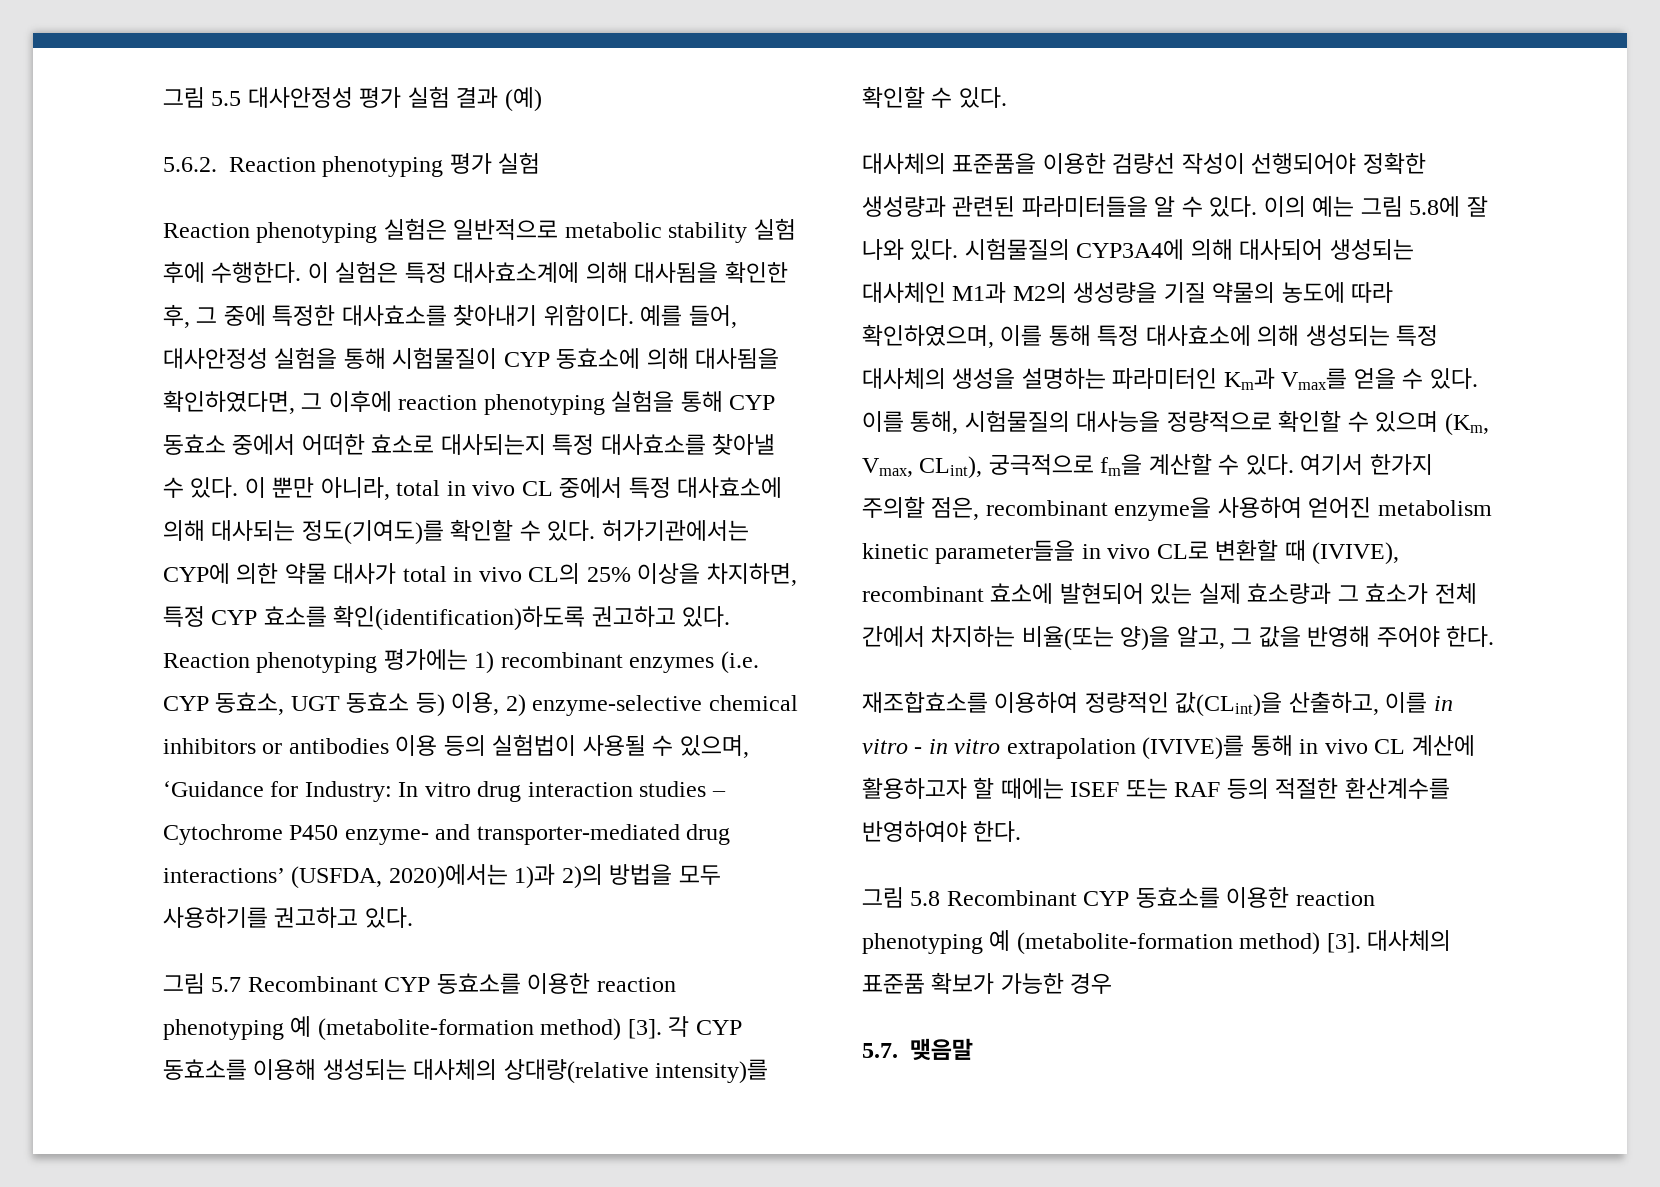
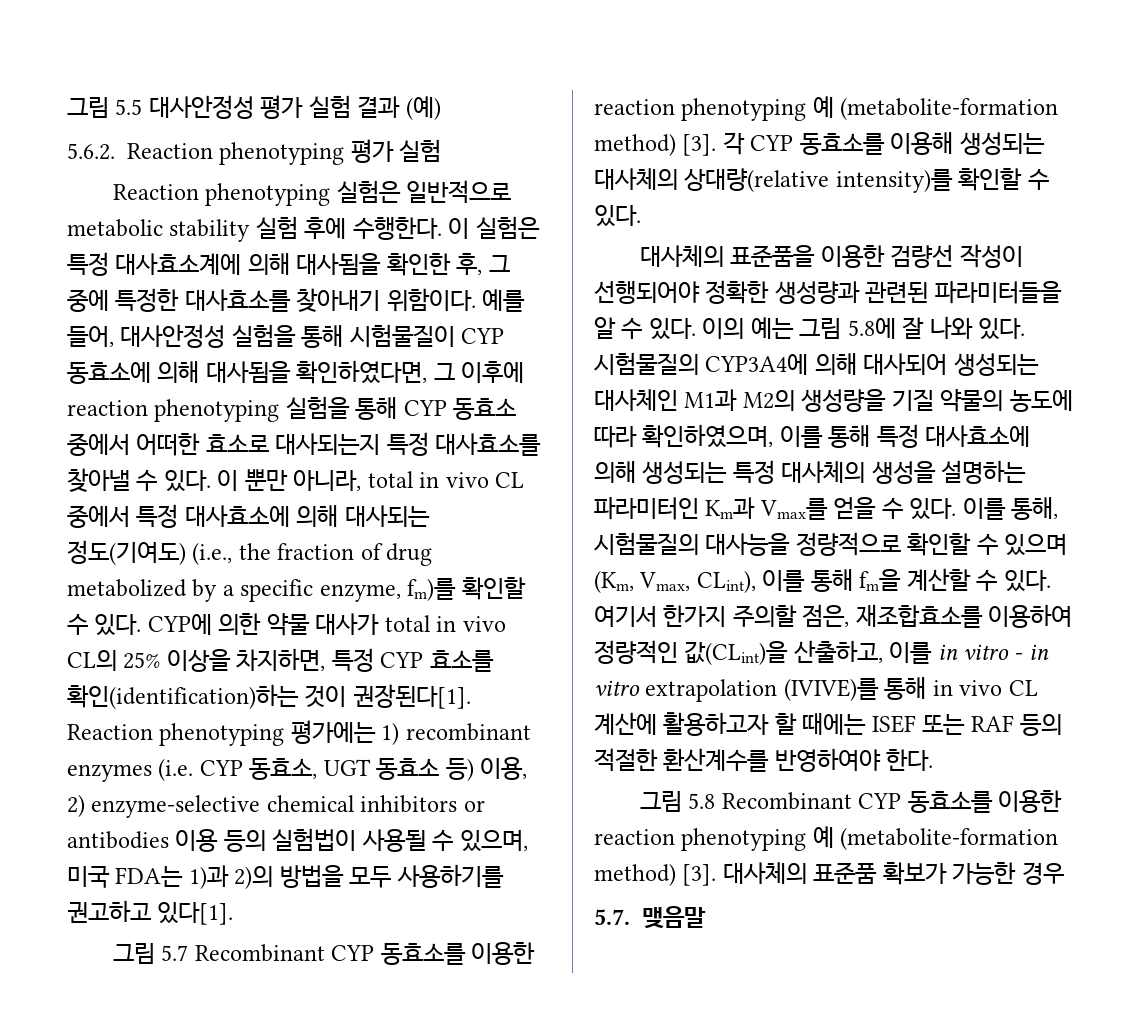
- 이 뿐만 아니라, total in vivo CL 중에서 특정 대사효소에 의해 대사되는 정도(기여도)를 확인할 수 있다. 허가기관에서는 CYP에 의한 약물 대사가 total in vivo CL의 25% 이상을 차지하면, 특정 CYP 효소를 확인(identification)하도록 권고하고 있다.
+ 이 뿐만 아니라, total in vivo CL 중에서 특정 대사효소에 의해 대사되는 정도(기여도) (i.e., the fraction of drug metabolized by a specific enzyme, fm)를 확인할 수 있다. CYP에 의한 약물 대사가 total in vivo CL의 25% 이상을 차지하면, 특정 CYP 효소를 확인(identification)하는 것이 권장된다[1].
- Reaction phenotyping 평가에는 1) recombinant enzymes (i.e. CYP 동효소, UGT 동효소 등) 이용, 2) enzyme-selective chemical inhibitors or antibodies 이용 등의 실험법이 사용될 수 있으며, ‘Guidance for Industry: In vitro drug interaction studies – Cytochrome P450 enzyme- and transporter-mediated drug interactions’ (USFDA, 2020)에서는 1)과 2)의 방법을 모두 사용하기를 권고하고 있다.
+ Reaction phenotyping 평가에는 1) recombinant enzymes (i.e. CYP 동효소, UGT 동효소 등) 이용, 2) enzyme-selective chemical inhibitors or antibodies 이용 등의 실험법이 사용될 수 있으며, 미국 FDA는 1)과 2)의 방법을 모두 사용하기를 권고하고 있다[1].
- 이를 통해, 시험물질의 대사능을 정량적으로 확인할 수 있으며 (Km, Vmax, CLint), 궁극적으로 fm을 계산할 수 있다.
+ 이를 통해, 시험물질의 대사능을 정량적으로 확인할 수 있으며 (Km, Vmax, CLint), 이를 통해 fm을 계산할 수 있다.
- 여기서 한가지 주의할 점은, recombinant enzyme을 사용하여 얻어진 metabolism kinetic parameter들을 in vivo CL로 변환할 때 (IVIVE), recombinant 효소에 발현되어 있는 실제 효소량과 그 효소가 전체 간에서 차지하는 비율(또는 양)을 알고, 그 값을 반영해 주어야 한다.
- 재조합효소를 이용하여 정량적인 값(CLint)을 산출하고, 이를 in vitro - in vitro extrapolation (IVIVE)를 통해 in vivo CL 계산에 활용하고자 할 때에는 ISEF 또는 RAF 등의 적절한 환산계수를 반영하여야 한다.
+ 여기서 한가지 주의할 점은, 재조합효소를 이용하여 정량적인 값(CLint)을 산출하고, 이를 in vitro - in vitro extrapolation (IVIVE)를 통해 in vivo CL 계산에 활용하고자 할 때에는 ISEF 또는 RAF 등의 적절한 환산계수를 반영하여야 한다.

